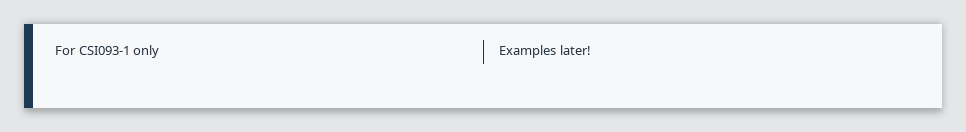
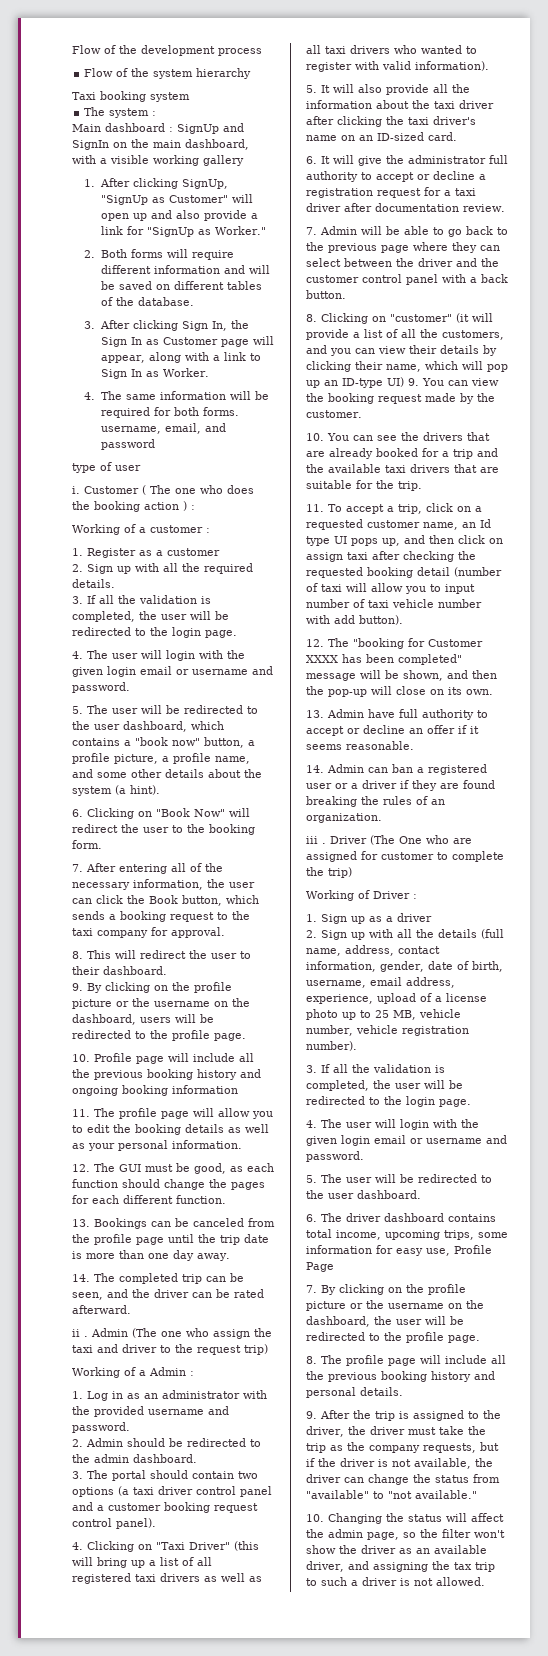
- For CSI093-1 only
- Examples later!
+ Flow of the development process
+ Flow of the system hierarchy
+ Taxi booking system
+ The system :
+ Main dashboard : SignUp and SignIn on the main dashboard, with a visible working gallery
+ 1. After clicking SignUp, "SignUp as Customer" will open up and also provide a link for "SignUp as Worker."
+ 2. Both forms will require different information and will be saved on different tables of the database.
+ 3. After clicking Sign In, the Sign In as Customer page will appear, along with a link to Sign In as Worker.
+ 4. The same information will be required for both forms. username, email, and password
+ type of user
+ i. Customer ( The one who does the booking action ) :
+ Working of a customer :
+ 1. Register as a customer
+ 2. Sign up with all the required details.
+ 3. If all the validation is completed, the user will be redirected to the login page.
+ 4. The user will login with the given login email or username and password.
+ 5. The user will be redirected to the user dashboard, which contains a "book now" button, a profile picture, a profile name, and some other details about the system (a hint).
+ 6. Clicking on "Book Now" will redirect the user to the booking form.
+ 7. After entering all of the necessary information, the user can click the Book button, which sends a booking request to the taxi company for approval.
+ 8. This will redirect the user to their dashboard.
+ 9. By clicking on the profile picture or the username on the dashboard, users will be redirected to the profile page.
+ 10. Profile page will include all the previous booking history and ongoing booking information
+ 11. The profile page will allow you to edit the booking details as well as your personal information.
+ 12. The GUI must be good, as each function should change the pages for each different function.
+ 13. Bookings can be canceled from the profile page until the trip date is more than one day away.
+ 14. The completed trip can be seen, and the driver can be rated afterward.
+ ii . Admin (The one who assign the taxi and driver to the request trip)
+ Working of a Admin :
+ 1. Log in as an administrator with the provided username and password.
+ 2. Admin should be redirected to the admin dashboard.
+ 3. The portal should contain two options (a taxi driver control panel and a customer booking request control panel).
+ 4. Clicking on "Taxi Driver" (this will bring up a list of all registered taxi drivers as well as all taxi drivers who wanted to register with valid information).
+ 5. It will also provide all the information about the taxi driver after clicking the taxi driver's name on an ID-sized card.
+ 6. It will give the administrator full authority to accept or decline a registration request for a taxi driver after documentation review.
+ 7. Admin will be able to go back to the previous page where they can select between the driver and the customer control panel with a back button.
+ 8. Clicking on "customer" (it will provide a list of all the customers, and you can view their details by clicking their name, which will pop up an ID-type UI) 9. You can view the booking request made by the customer.
+ 10. You can see the drivers that are already booked for a trip and the available taxi drivers that are suitable for the trip.
+ 11. To accept a trip, click on a requested customer name, an Id type UI pops up, and then click on assign taxi after checking the requested booking detail (number of taxi will allow you to input number of taxi vehicle number with add button).
+ 12. The "booking for Customer XXXX has been completed" message will be shown, and then the pop-up will close on its own.
+ 13. Admin have full authority to accept or decline an offer if it seems reasonable.
+ 14. Admin can ban a registered user or a driver if they are found breaking the rules of an organization.
+ iii . Driver (The One who are assigned for customer to complete the trip)
+ Working of Driver :
+ 1. Sign up as a driver
+ 2. Sign up with all the details (full name, address, contact information, gender, date of birth, username, email address, experience, upload of a license photo up to 25 MB, vehicle number, vehicle registration number).
+ 3. If all the validation is completed, the user will be redirected to the login page.
+ 4. The user will login with the given login email or username and password.
+ 5. The user will be redirected to the user dashboard.
+ 6. The driver dashboard contains total income, upcoming trips, some information for easy use, Profile Page
+ 7. By clicking on the profile picture or the username on the dashboard, the user will be redirected to the profile page.
+ 8. The profile page will include all the previous booking history and personal details.
+ 9. After the trip is assigned to the driver, the driver must take the trip as the company requests, but if the driver is not available, the driver can change the status from "available" to "not available."
+ 10. Changing the status will affect the admin page, so the filter won't show the driver as an available driver, and assigning the tax trip to such a driver is not allowed.

